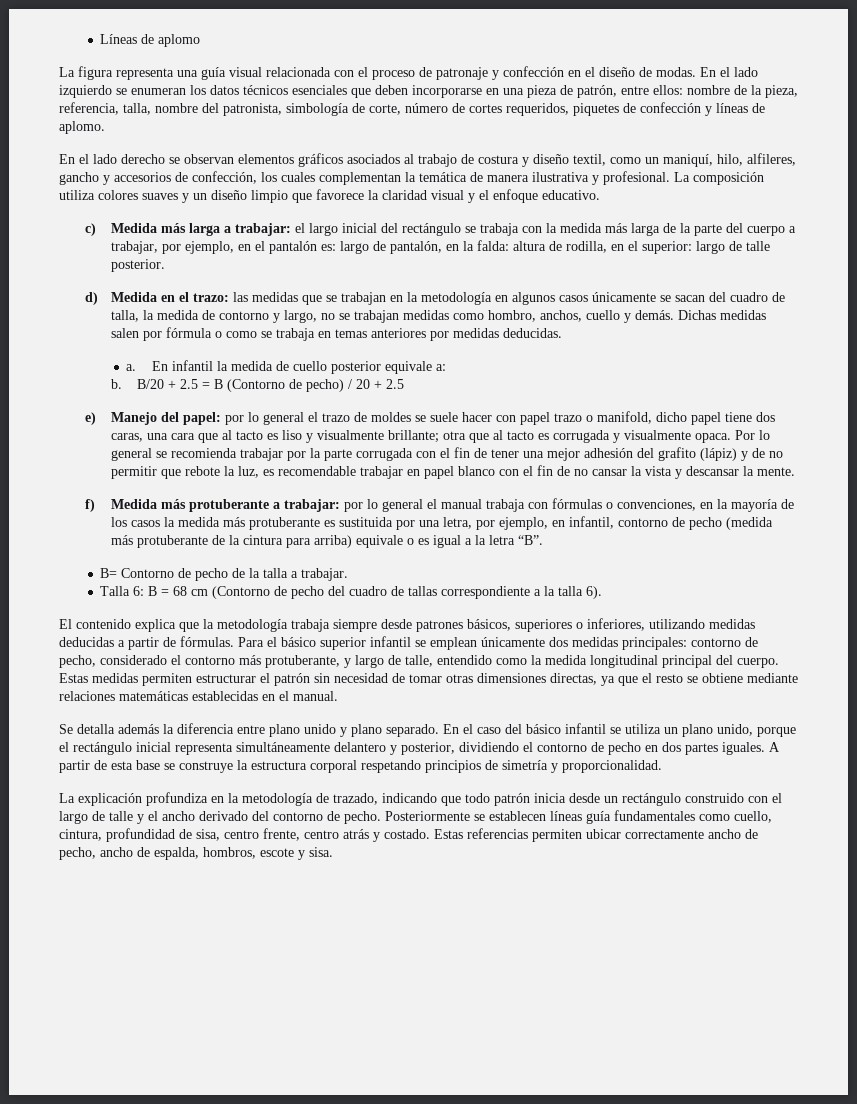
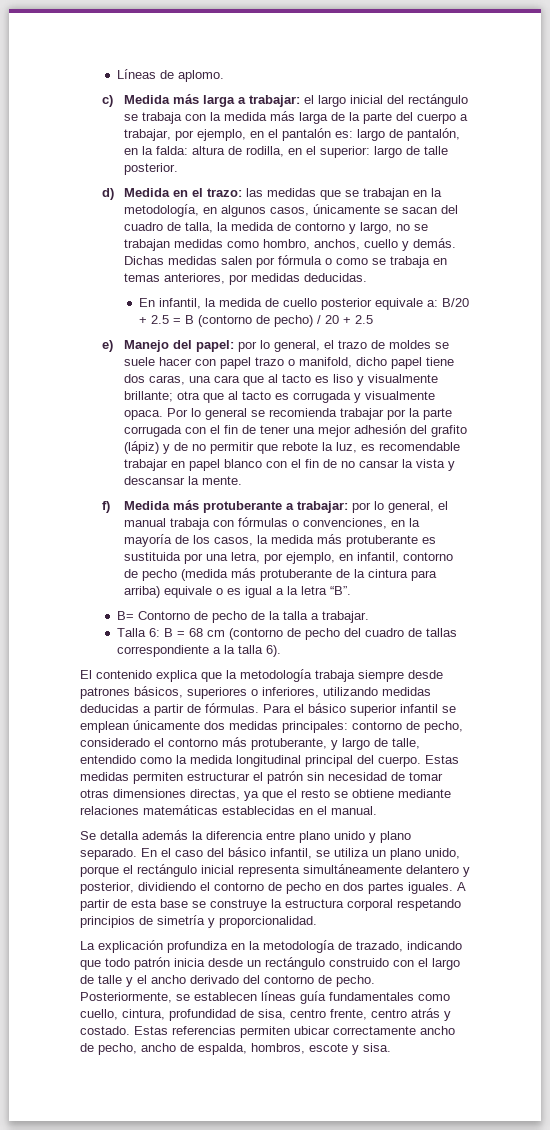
- Líneas de aplomo
- La figura representa una guía visual relacionada con el proceso de patronaje y confección en el diseño de modas. En el lado izquierdo se enumeran los datos técnicos esenciales que deben incorporarse en una pieza de patrón, entre ellos: nombre de la pieza, referencia, talla, nombre del patronista, simbología de corte, número de cortes requeridos, piquetes de confección y líneas de aplomo.
- En el lado derecho se observan elementos gráficos asociados al trabajo de costura y diseño textil, como un maniquí, hilo, alfileres, gancho y accesorios de confección, los cuales complementan la temática de manera ilustrativa y profesional. La composición utiliza colores suaves y un diseño limpio que favorece la claridad visual y el enfoque educativo.
+ Líneas de aplomo.
- d) Medida en el trazo: las medidas que se trabajan en la metodología en algunos casos únicamente se sacan del cuadro de talla, la medida de contorno y largo, no se trabajan medidas como hombro, anchos, cuello y demás.
+ d) Medida en el trazo: las medidas que se trabajan en la metodología, en algunos casos, únicamente se sacan del cuadro de talla, la medida de contorno y largo, no se trabajan medidas como hombro, anchos, cuello y demás.
- Dichas medidas salen por fórmula o como se trabaja en temas anteriores por medidas deducidas.
+ Dichas medidas salen por fórmula o como se trabaja en temas anteriores, por medidas deducidas.
- a. En infantil la medida de cuello posterior equivale a:
- b. B/20 + 2.5 = B (Contorno de pecho) / 20 + 2.5
+ En infantil, la medida de cuello posterior equivale a: B/20 + 2.5 = B (contorno de pecho) / 20 + 2.5
- e) Manejo del papel: por lo general el trazo de moldes se suele hacer con papel trazo o manifold, dicho papel tiene dos caras, una cara que al tacto es liso y visualmente brillante; otra que al tacto es corrugada y visualmente opaca.
+ e) Manejo del papel: por lo general, el trazo de moldes se suele hacer con papel trazo o manifold, dicho papel tiene dos caras, una cara que al tacto es liso y visualmente brillante; otra que al tacto es corrugada y visualmente opaca.
- f) Medida más protuberante a trabajar: por lo general el manual trabaja con fórmulas o convenciones, en la mayoría de los casos la medida más protuberante es sustituida por una letra, por ejemplo, en infantil, contorno de pecho (medida más protuberante de la cintura para arriba) equivale o es igual a la letra “B”.
+ f) Medida más protuberante a trabajar: por lo general, el manual trabaja con fórmulas o convenciones, en la mayoría de los casos, la medida más protuberante es sustituida por una letra, por ejemplo, en infantil, contorno de pecho (medida más protuberante de la cintura para arriba) equivale o es igual a la letra “B”.
- Talla 6: B = 68 cm (Contorno de pecho del cuadro de tallas correspondiente a la talla 6).
+ Talla 6: B = 68 cm (contorno de pecho del cuadro de tallas correspondiente a la talla 6).
- En el caso del básico infantil se utiliza un plano unido, porque el rectángulo inicial representa simultáneamente delantero y posterior, dividiendo el contorno de pecho en dos partes iguales.
+ En el caso del básico infantil, se utiliza un plano unido, porque el rectángulo inicial representa simultáneamente delantero y posterior, dividiendo el contorno de pecho en dos partes iguales.
- Posteriormente se establecen líneas guía fundamentales como cuello, cintura, profundidad de sisa, centro frente, centro atrás y costado.
+ Posteriormente, se establecen líneas guía fundamentales como cuello, cintura, profundidad de sisa, centro frente, centro atrás y costado.

